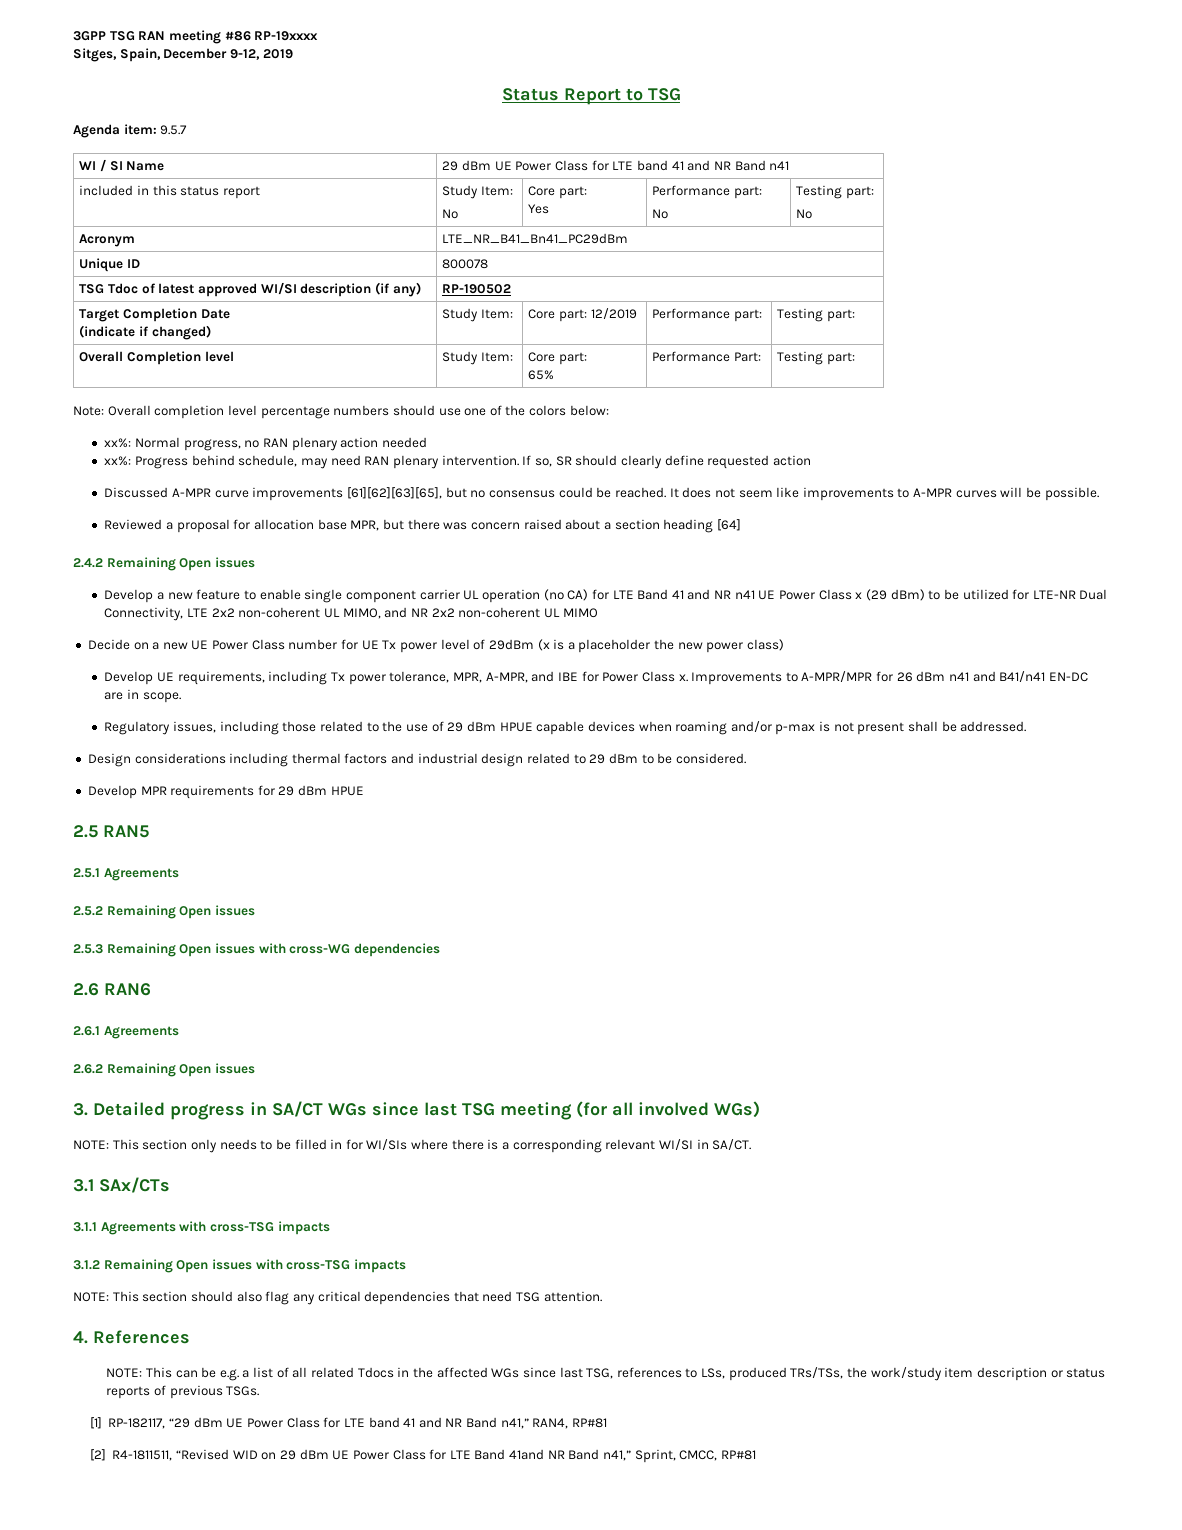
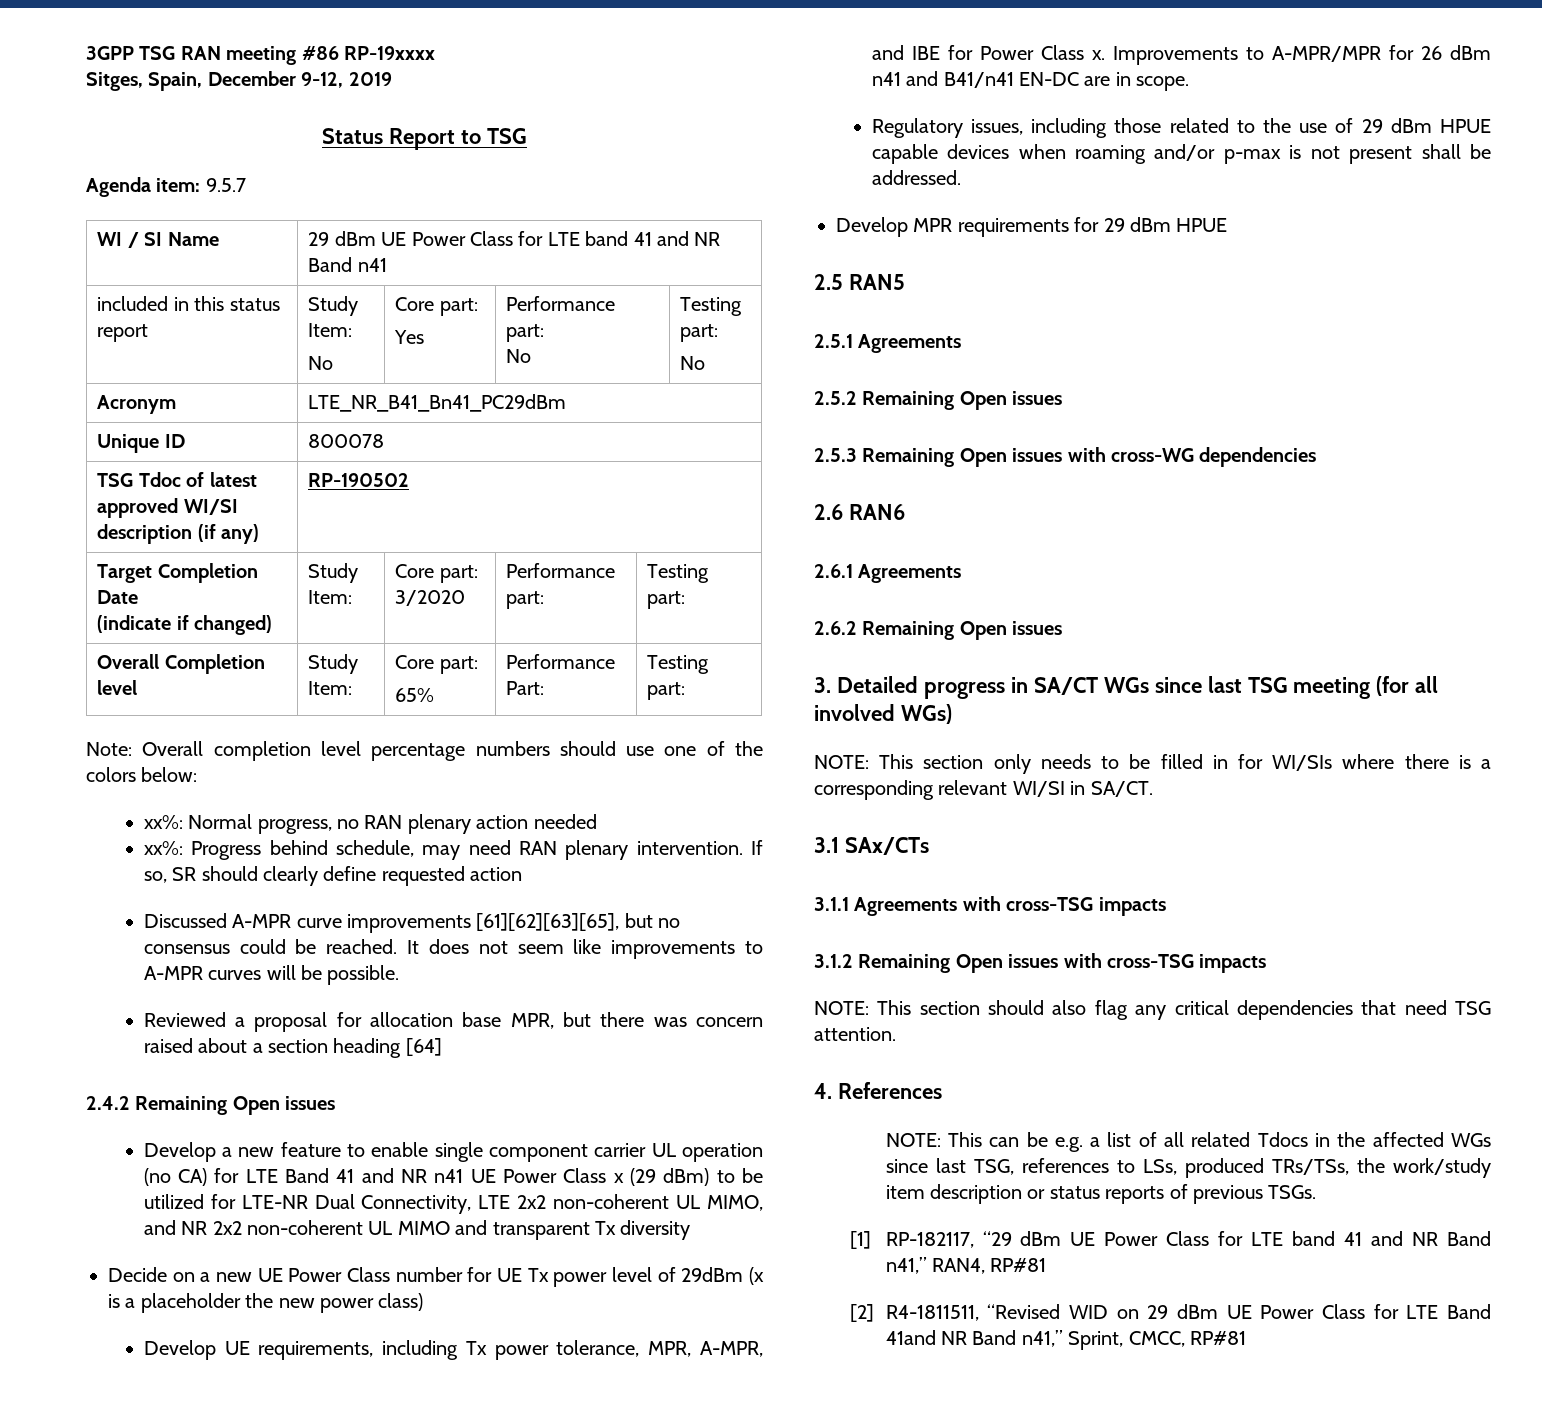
  Target Completion Date
- (indicate if changed) | Study Item: | Core part: 12/2019 | Performance part: | Testing part:
+ (indicate if changed) | Study Item: | Core part: 3/2020 | Performance part: | Testing part:
- Develop a new feature to enable single component carrier UL operation (no CA) for LTE Band 41 and NR n41 UE Power Class x (29 dBm) to be utilized for LTE-NR Dual Connectivity, LTE 2x2 non-coherent UL MIMO, and NR 2x2 non-coherent UL MIMO
+ Develop a new feature to enable single component carrier UL operation (no CA) for LTE Band 41 and NR n41 UE Power Class x (29 dBm) to be utilized for LTE-NR Dual Connectivity, LTE 2x2 non-coherent UL MIMO, and NR 2x2 non-coherent UL MIMO and transparent Tx diversity
- Design considerations including thermal factors and industrial design related to 29 dBm to be considered.

